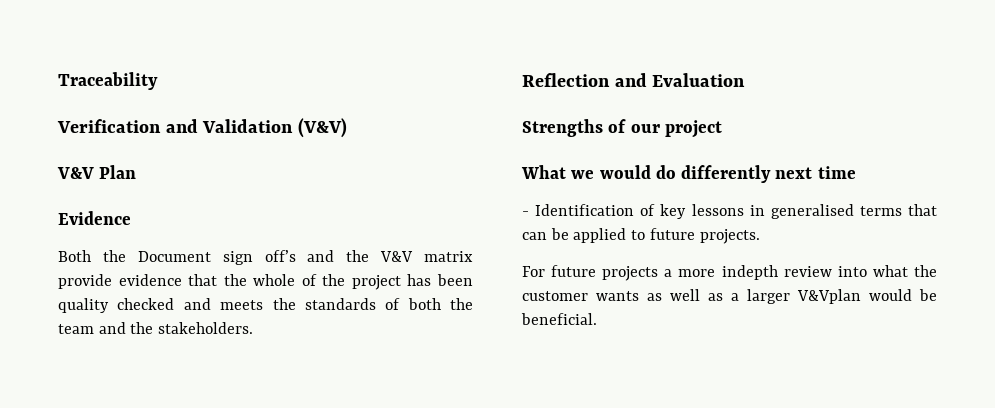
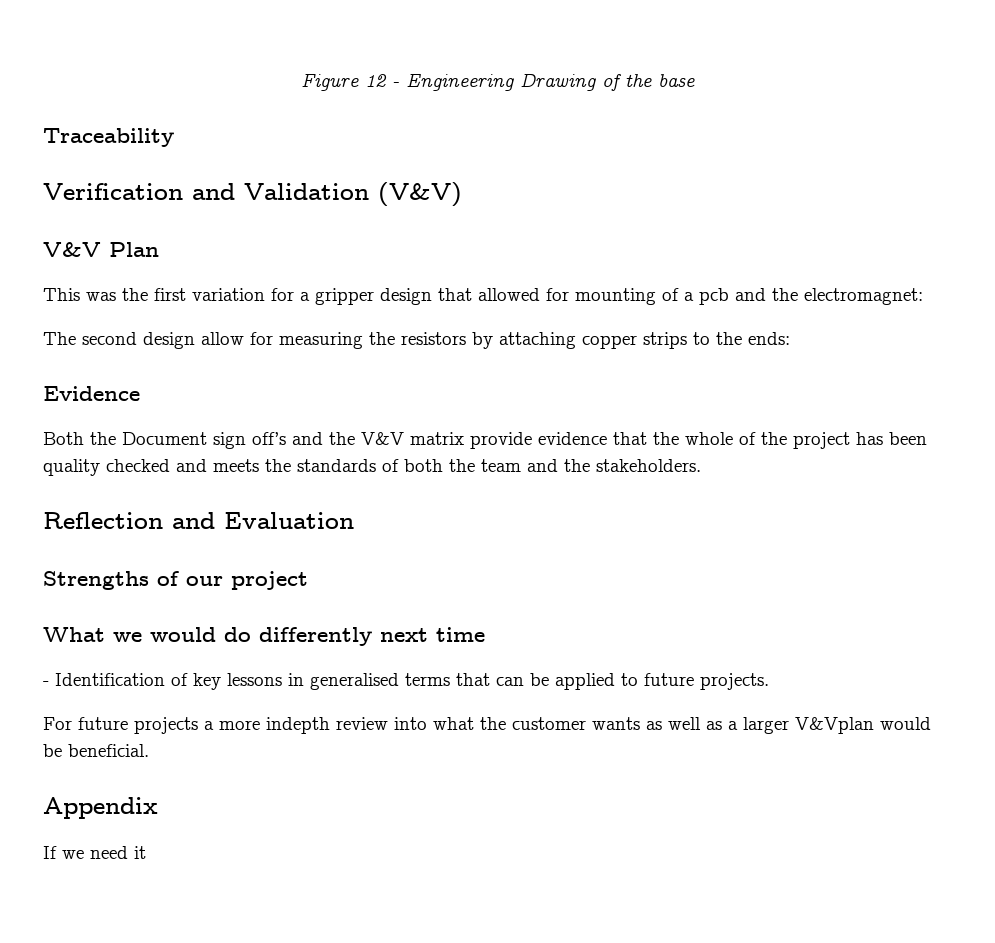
+ Figure 12 - Engineering Drawing of the base
+ This was the first variation for a gripper design that allowed for mounting of a pcb and the electromagnet:
+ The second design allow for measuring the resistors by attaching copper strips to the ends:
+ Appendix
+ If we need it

